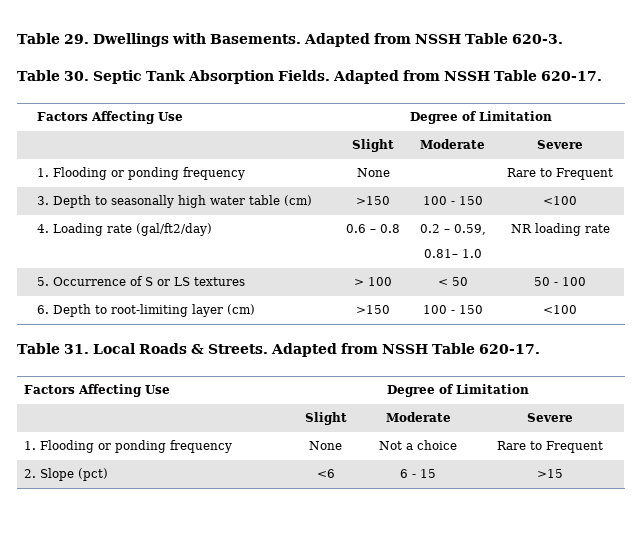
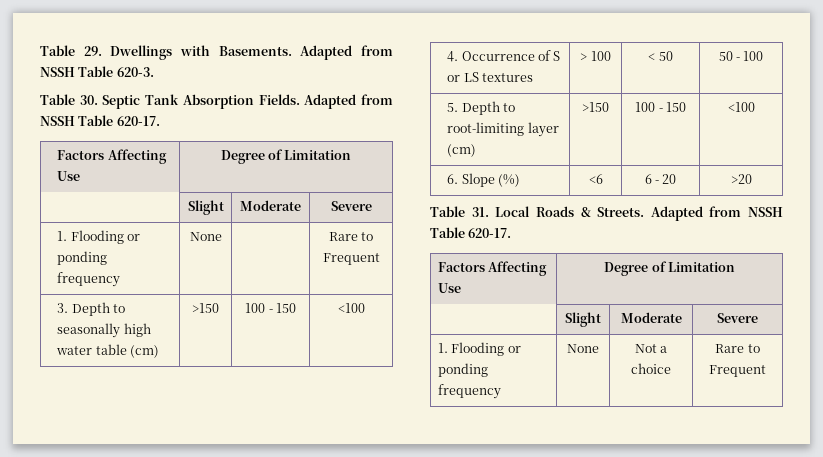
- 4. Loading rate (gal/ft2/day) | 0.6 – 0.8 | 0.2 – 0.59,
- 0.81– 1.0 | NR loading rate
- 5. Occurrence of S or LS textures | > 100 | < 50 | 50 - 100
+ 4. Occurrence of S or LS textures | > 100 | < 50 | 50 - 100
- 6. Depth to root-limiting layer (cm) | >150 | 100 - 150 | <100
+ 5. Depth to root-limiting layer (cm) | >150 | 100 - 150 | <100
+ 6. Slope (%) | <6 | 6 - 20 | >20
- 2. Slope (pct) | <6 | 6 - 15 | >15

